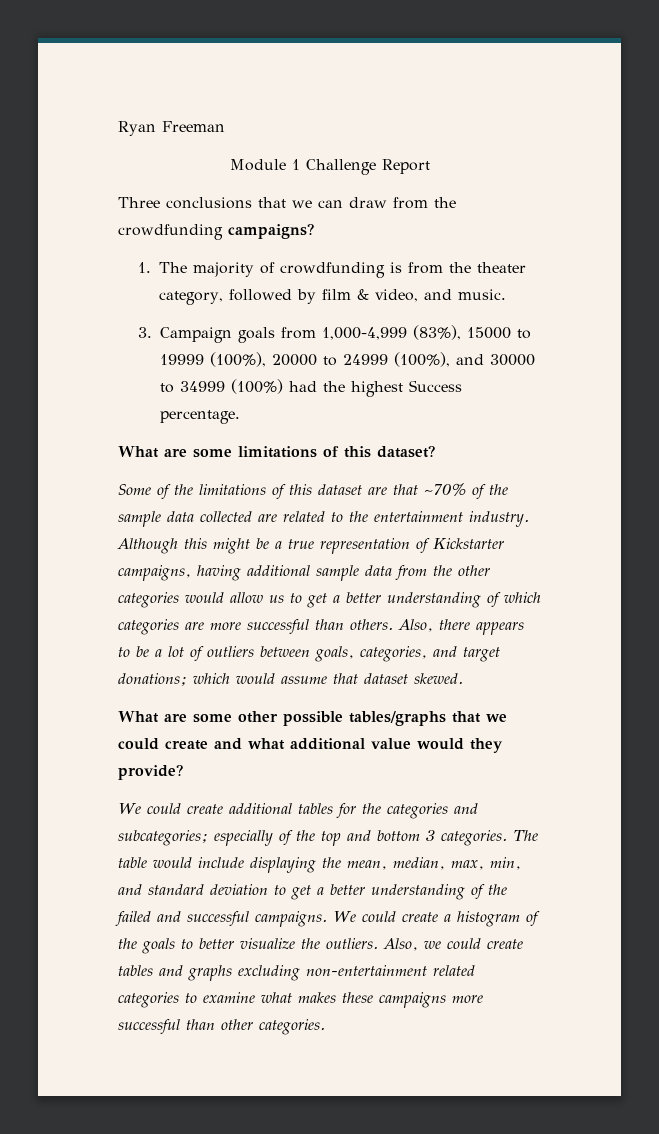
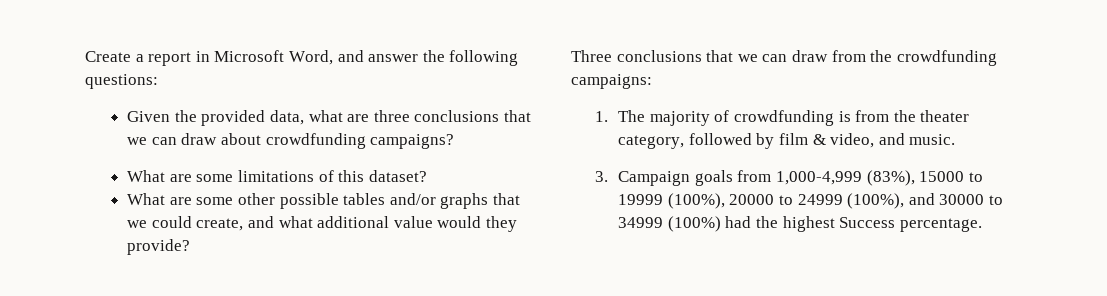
- Ryan Freeman
- Module 1 Challenge Report
+ Create a report in Microsoft Word, and answer the following questions:
+ Given the provided data, what are three conclusions that we can draw about crowdfunding campaigns?
+ What are some limitations of this dataset?
+ What are some other possible tables and/or graphs that we could create, and what additional value would they provide?
- Three conclusions that we can draw from the crowdfunding campaigns?
+ Three conclusions that we can draw from the crowdfunding campaigns:
- What are some limitations of this dataset?
- Some of the limitations of this dataset are that ~70% of the sample data collected are related to the entertainment industry. Although this might be a true representation of Kickstarter campaigns, having additional sample data from the other categories would allow us to get a better understanding of which categories are more successful than others. Also, there appears to be a lot of outliers between goals, categories, and target donations; which would assume that dataset skewed.
- What are some other possible tables/graphs that we could create and what additional value would they provide?
- We could create additional tables for the categories and subcategories; especially of the top and bottom 3 categories. The table would include displaying the mean, median, max, min, and standard deviation to get a better understanding of the failed and successful campaigns. We could create a histogram of the goals to better visualize the outliers. Also, we could create tables and graphs excluding non-entertainment related categories to examine what makes these campaigns more successful than other categories.

